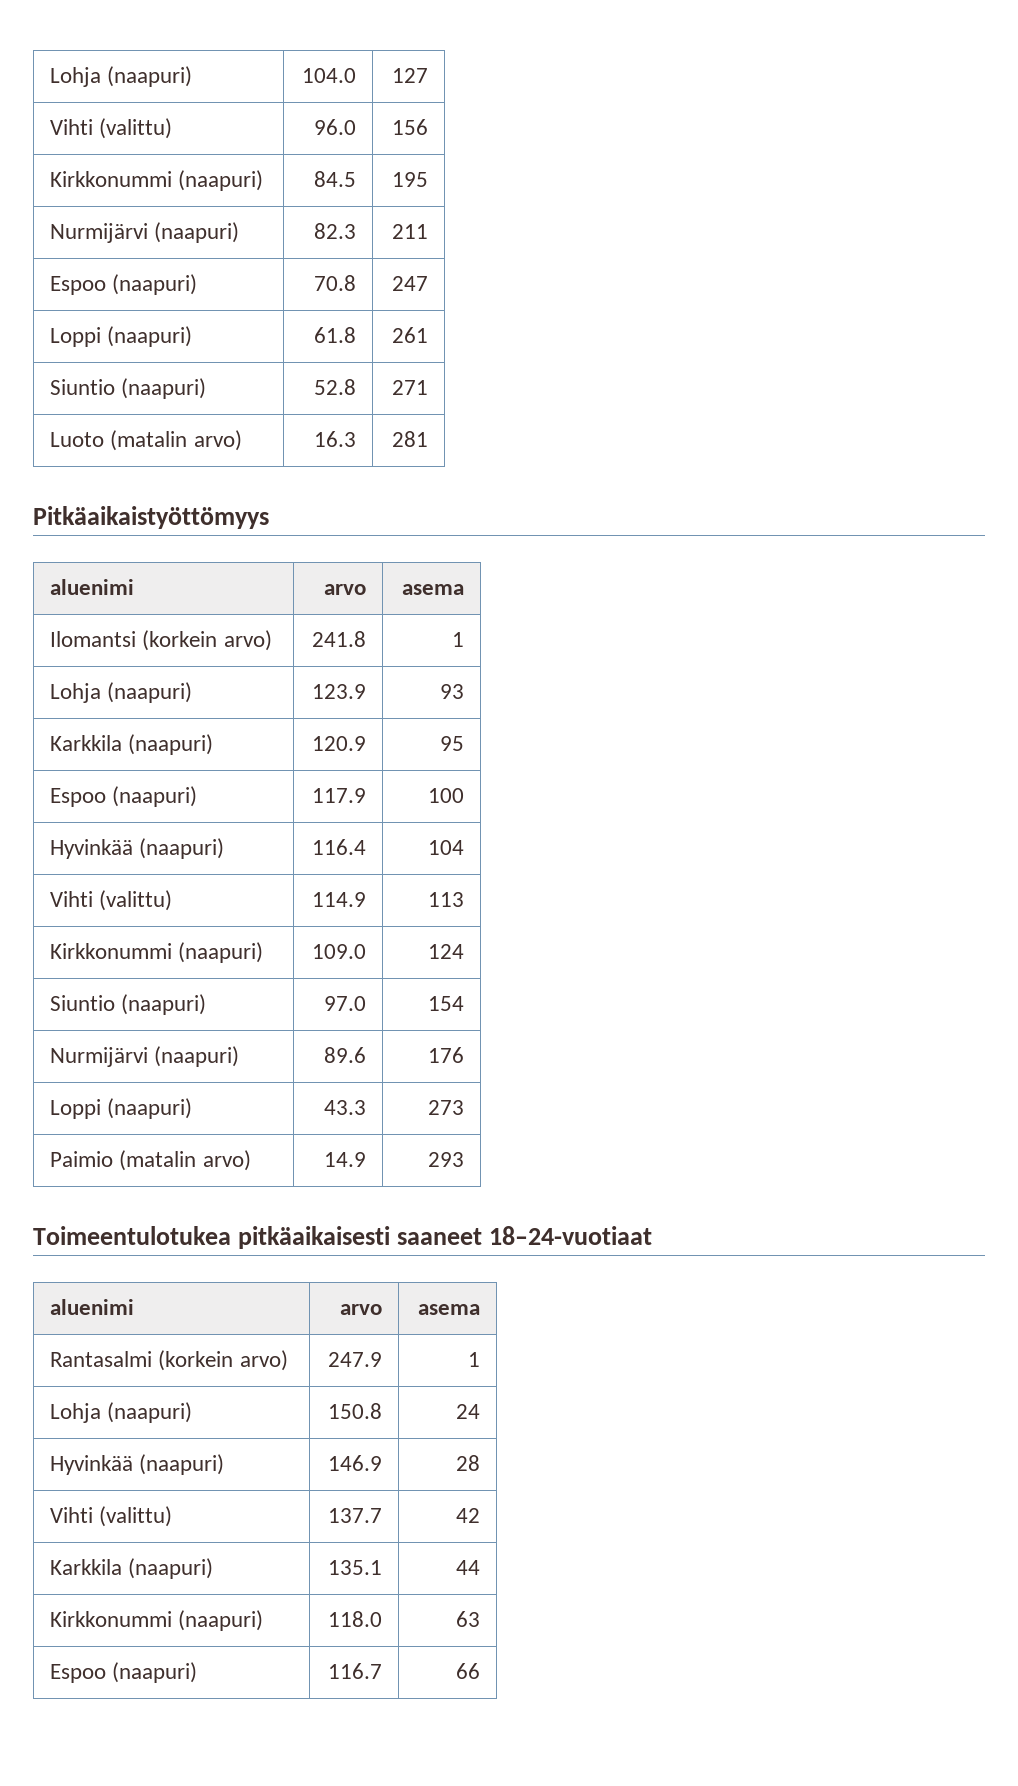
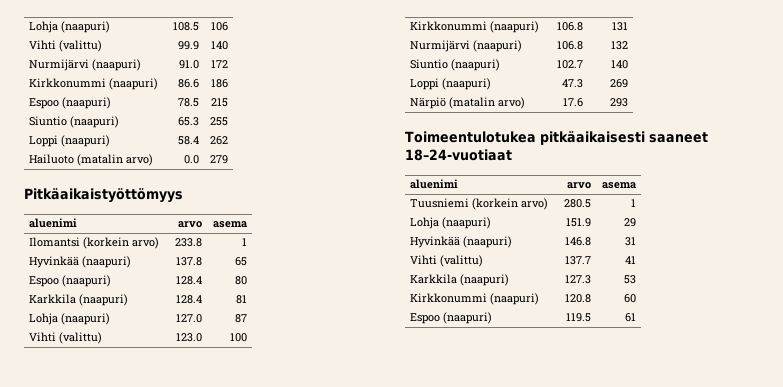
- Lohja (naapuri) | 104.0 | 127
- Vihti (valittu) | 96.0 | 156
- Kirkkonummi (naapuri) | 84.5 | 195
- Nurmijärvi (naapuri) | 82.3 | 211
- Espoo (naapuri) | 70.8 | 247
- Loppi (naapuri) | 61.8 | 261
- Siuntio (naapuri) | 52.8 | 271
- Luoto (matalin arvo) | 16.3 | 281
+ Lohja (naapuri) | 108.5 | 106
+ Vihti (valittu) | 99.9 | 140
+ Nurmijärvi (naapuri) | 91.0 | 172
+ Kirkkonummi (naapuri) | 86.6 | 186
+ Espoo (naapuri) | 78.5 | 215
+ Siuntio (naapuri) | 65.3 | 255
+ Loppi (naapuri) | 58.4 | 262
+ Hailuoto (matalin arvo) | 0.0 | 279
- Ilomantsi (korkein arvo) | 241.8 | 1
- Lohja (naapuri) | 123.9 | 93
- Karkkila (naapuri) | 120.9 | 95
- Espoo (naapuri) | 117.9 | 100
- Hyvinkää (naapuri) | 116.4 | 104
- Vihti (valittu) | 114.9 | 113
- Kirkkonummi (naapuri) | 109.0 | 124
- Siuntio (naapuri) | 97.0 | 154
- Nurmijärvi (naapuri) | 89.6 | 176
- Loppi (naapuri) | 43.3 | 273
- Paimio (matalin arvo) | 14.9 | 293
+ Ilomantsi (korkein arvo) | 233.8 | 1
+ Hyvinkää (naapuri) | 137.8 | 65
+ Espoo (naapuri) | 128.4 | 80
+ Karkkila (naapuri) | 128.4 | 81
+ Lohja (naapuri) | 127.0 | 87
+ Vihti (valittu) | 123.0 | 100
+ Kirkkonummi (naapuri) | 106.8 | 131
+ Nurmijärvi (naapuri) | 106.8 | 132
+ Siuntio (naapuri) | 102.7 | 140
+ Loppi (naapuri) | 47.3 | 269
+ Närpiö (matalin arvo) | 17.6 | 293
- Rantasalmi (korkein arvo) | 247.9 | 1
- Lohja (naapuri) | 150.8 | 24
- Hyvinkää (naapuri) | 146.9 | 28
+ Tuusniemi (korkein arvo) | 280.5 | 1
+ Lohja (naapuri) | 151.9 | 29
+ Hyvinkää (naapuri) | 146.8 | 31
- Vihti (valittu) | 137.7 | 42
- Karkkila (naapuri) | 135.1 | 44
- Kirkkonummi (naapuri) | 118.0 | 63
- Espoo (naapuri) | 116.7 | 66
+ Vihti (valittu) | 137.7 | 41
+ Karkkila (naapuri) | 127.3 | 53
+ Kirkkonummi (naapuri) | 120.8 | 60
+ Espoo (naapuri) | 119.5 | 61

